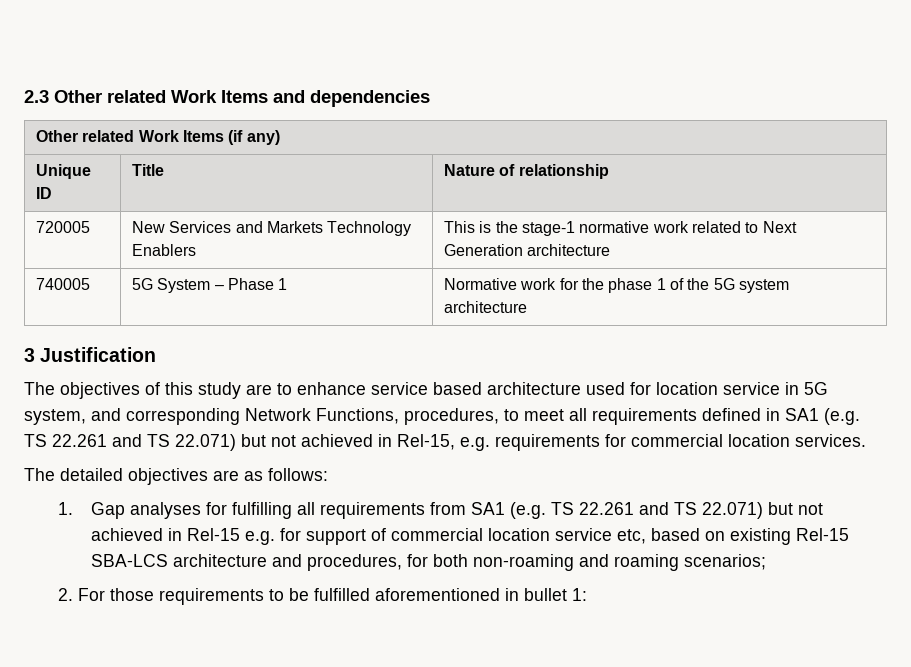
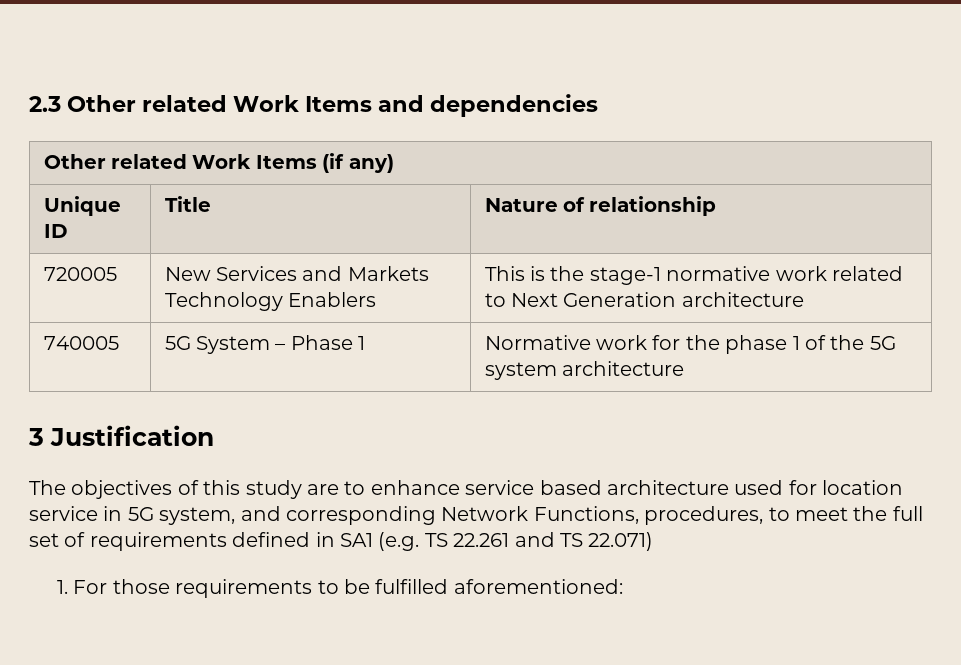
- The objectives of this study are to enhance service based architecture used for location service in 5G system, and corresponding Network Functions, procedures, to meet all requirements defined in SA1 (e.g. TS 22.261 and TS 22.071) but not achieved in Rel-15, e.g. requirements for commercial location services.
- The detailed objectives are as follows:
- 1. Gap analyses for fulfilling all requirements from SA1 (e.g. TS 22.261 and TS 22.071) but not achieved in Rel-15 e.g. for support of commercial location service etc, based on existing Rel-15 SBA-LCS architecture and procedures, for both non-roaming and roaming scenarios;
- 2. For those requirements to be fulfilled aforementioned in bullet 1:
+ The objectives of this study are to enhance service based architecture used for location service in 5G system, and corresponding Network Functions, procedures, to meet the full set of requirements defined in SA1 (e.g. TS 22.261 and TS 22.071)
+ 1. For those requirements to be fulfilled aforementioned:

